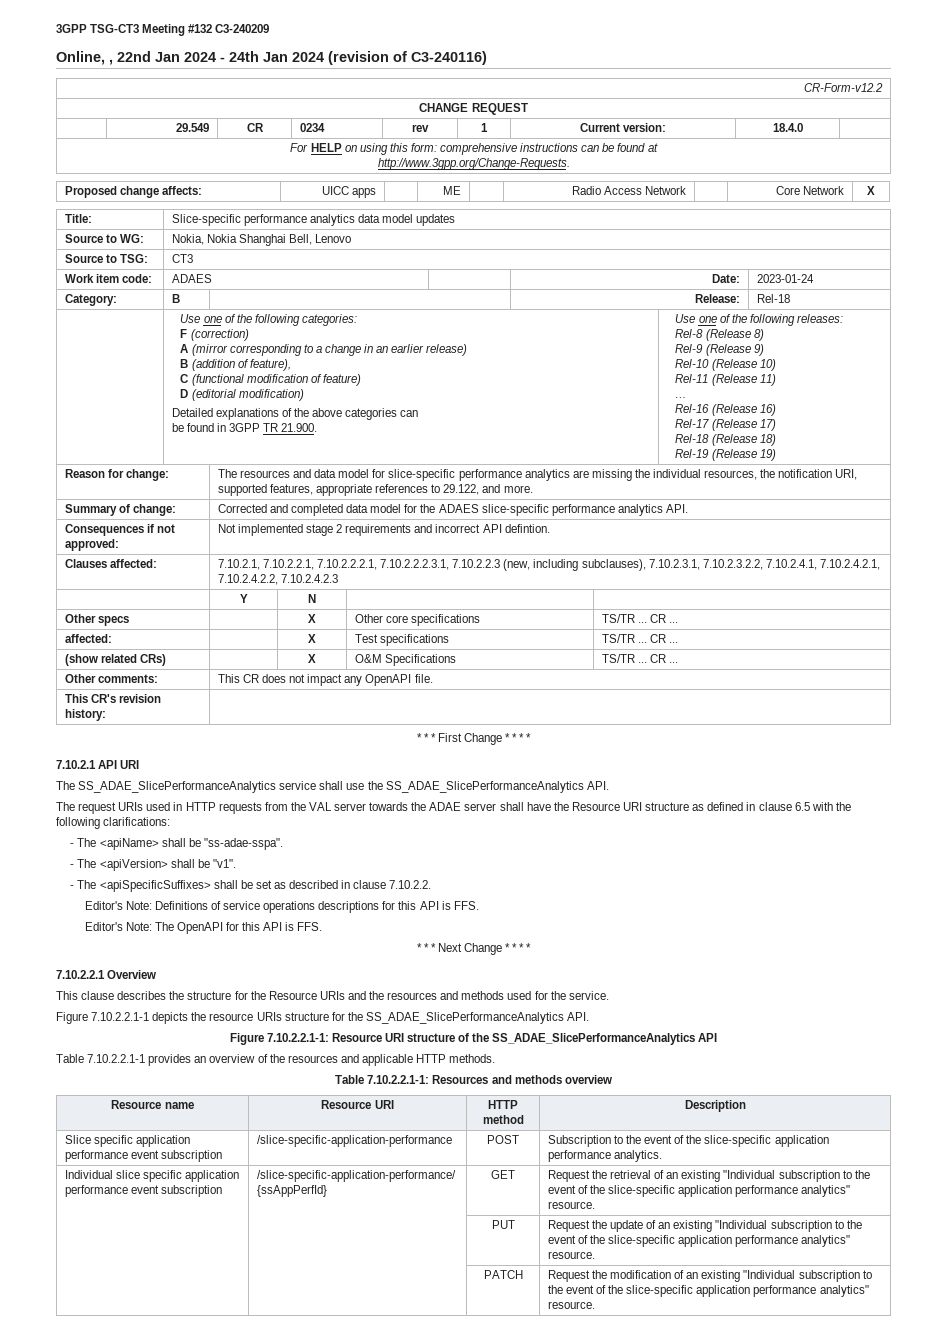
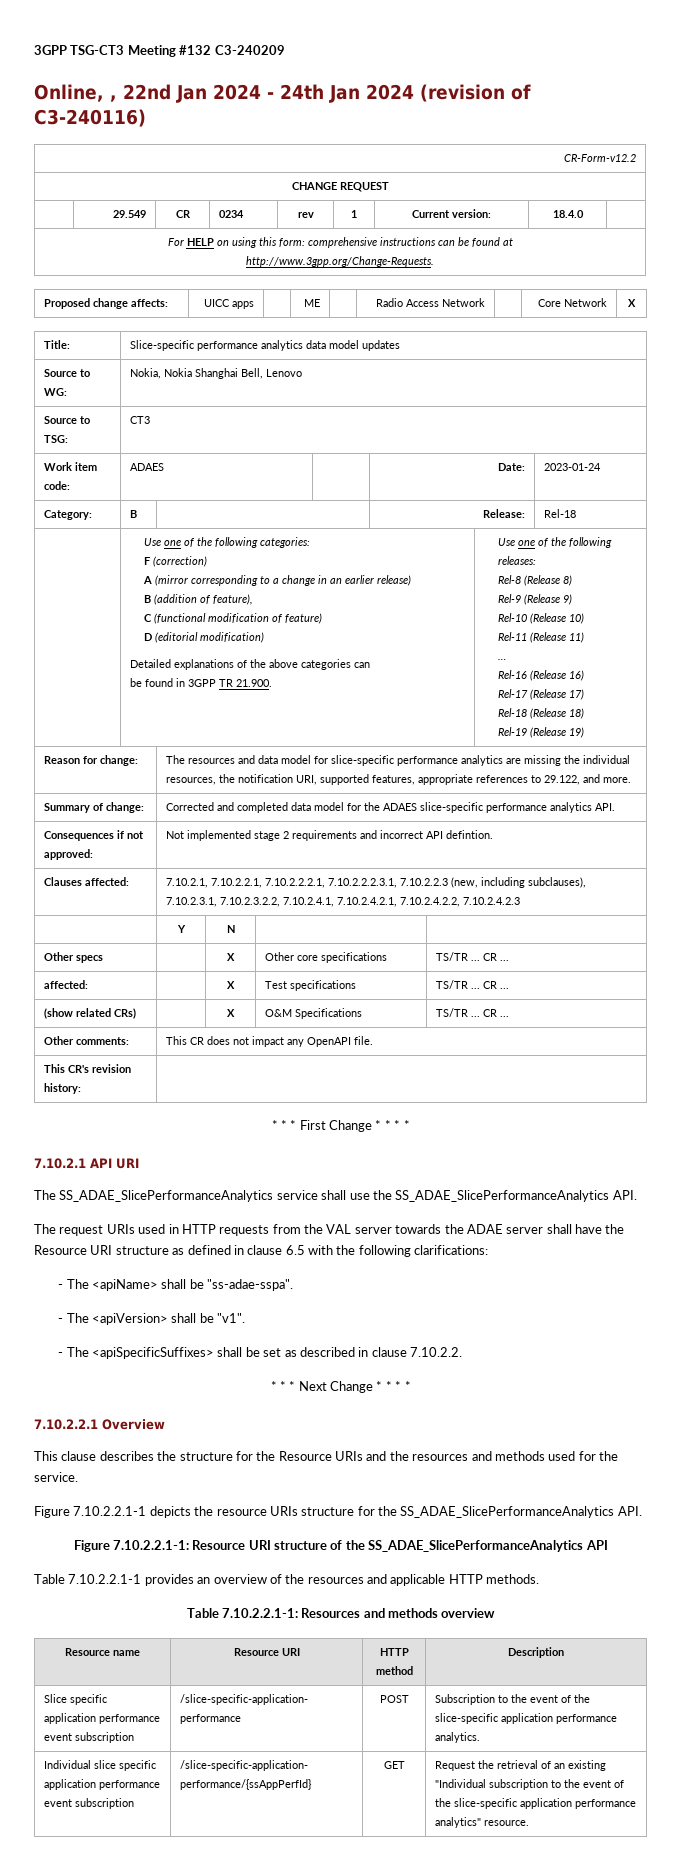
- Editor's Note: Definitions of service operations descriptions for this API is FFS.
- Editor's Note: The OpenAPI for this API is FFS.
- | | PUT | Request the update of an existing "Individual subscription to the event of the slice-specific application performance analytics" resource.
- | | PATCH | Request the modification of an existing "Individual subscription to the event of the slice-specific application performance analytics" resource.

